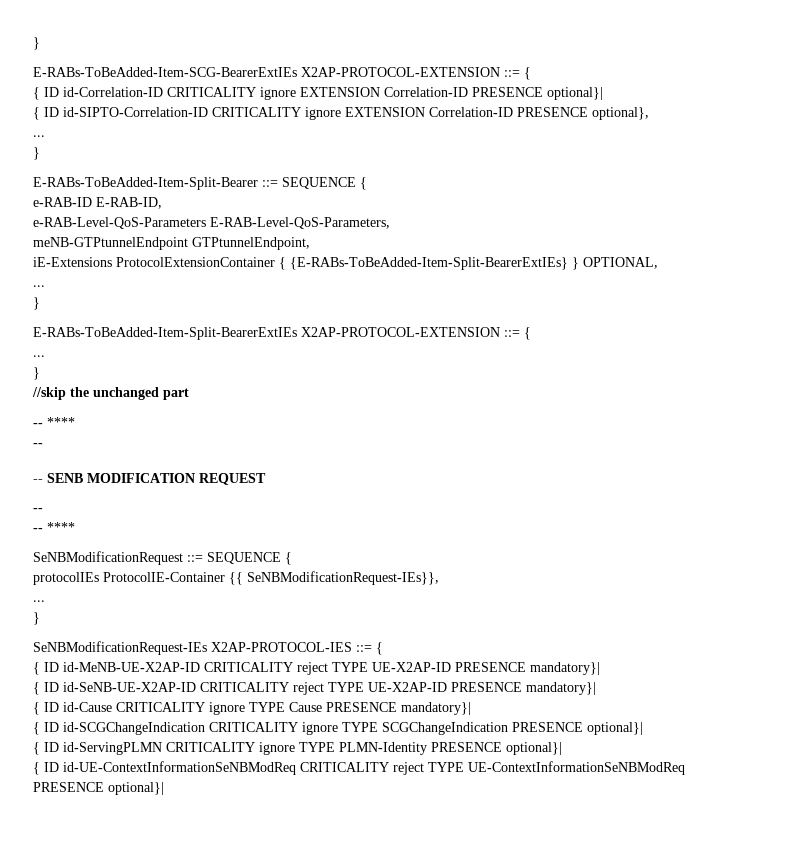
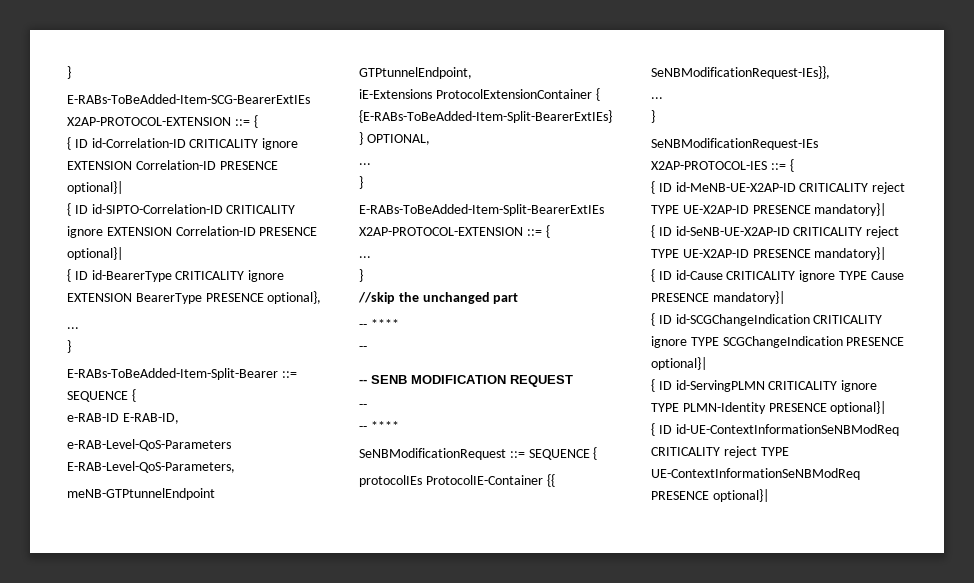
- { ID id-SIPTO-Correlation-ID CRITICALITY ignore EXTENSION Correlation-ID PRESENCE optional},
+ { ID id-SIPTO-Correlation-ID CRITICALITY ignore EXTENSION Correlation-ID PRESENCE optional}|
+ { ID id-BearerType CRITICALITY ignore EXTENSION BearerType PRESENCE optional},

